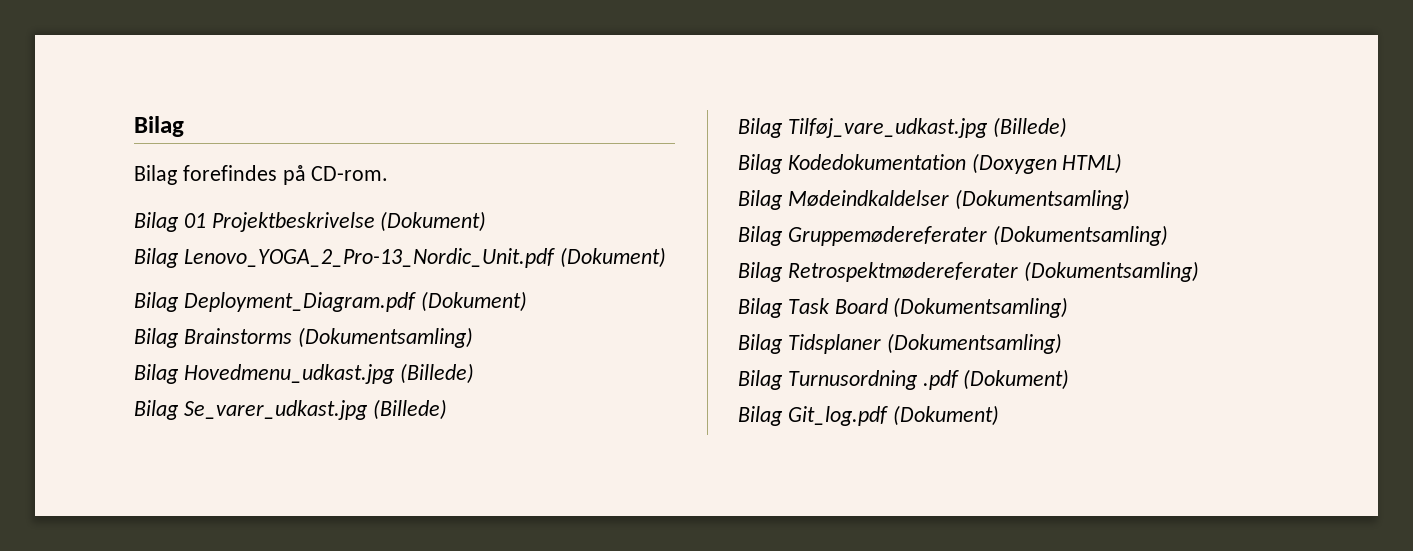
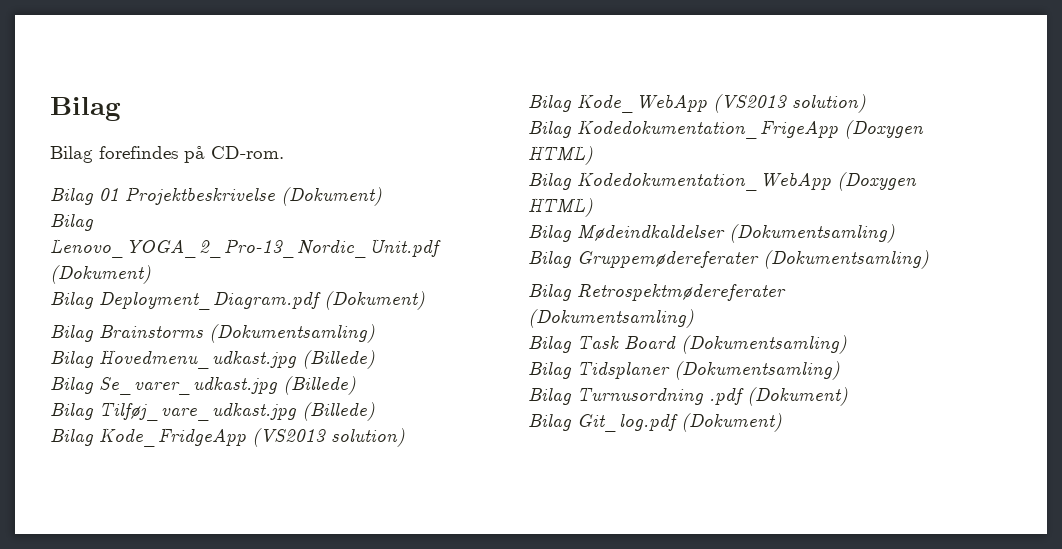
- Bilag Kodedokumentation (Doxygen HTML)
+ Bilag Kode_FridgeApp (VS2013 solution)
+ Bilag Kode_WebApp (VS2013 solution)
+ Bilag Kodedokumentation_FrigeApp (Doxygen HTML)
+ Bilag Kodedokumentation_WebApp (Doxygen HTML)

